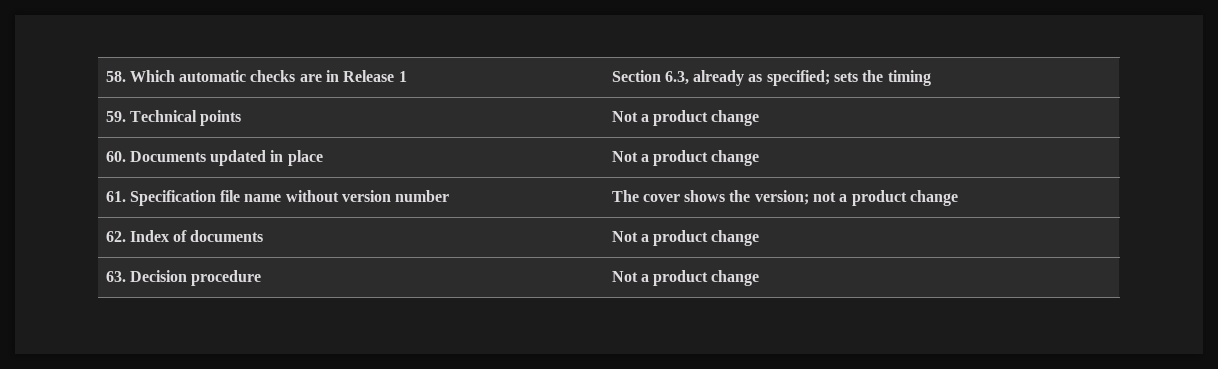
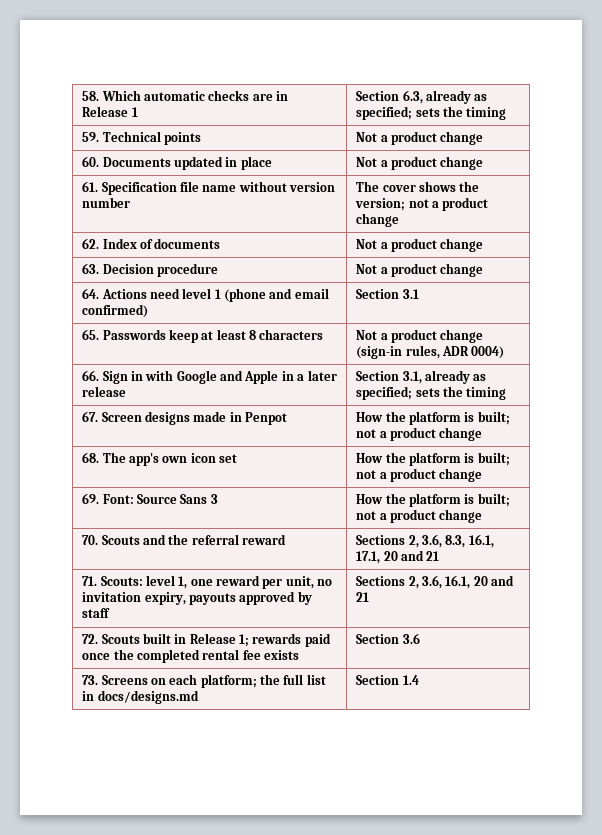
+ 64. Actions need level 1 (phone and email confirmed) | Section 3.1
+ 65. Passwords keep at least 8 characters | Not a product change (sign-in rules, ADR 0004)
+ 66. Sign in with Google and Apple in a later release | Section 3.1, already as specified; sets the timing
+ 67. Screen designs made in Penpot | How the platform is built; not a product change
+ 68. The app's own icon set | How the platform is built; not a product change
+ 69. Font: Source Sans 3 | How the platform is built; not a product change
+ 70. Scouts and the referral reward | Sections 2, 3.6, 8.3, 16.1, 17.1, 20 and 21
+ 71. Scouts: level 1, one reward per unit, no invitation expiry, payouts approved by staff | Sections 2, 3.6, 16.1, 20 and 21
+ 72. Scouts built in Release 1; rewards paid once the completed rental fee exists | Section 3.6
+ 73. Screens on each platform; the full list in docs/designs.md | Section 1.4

